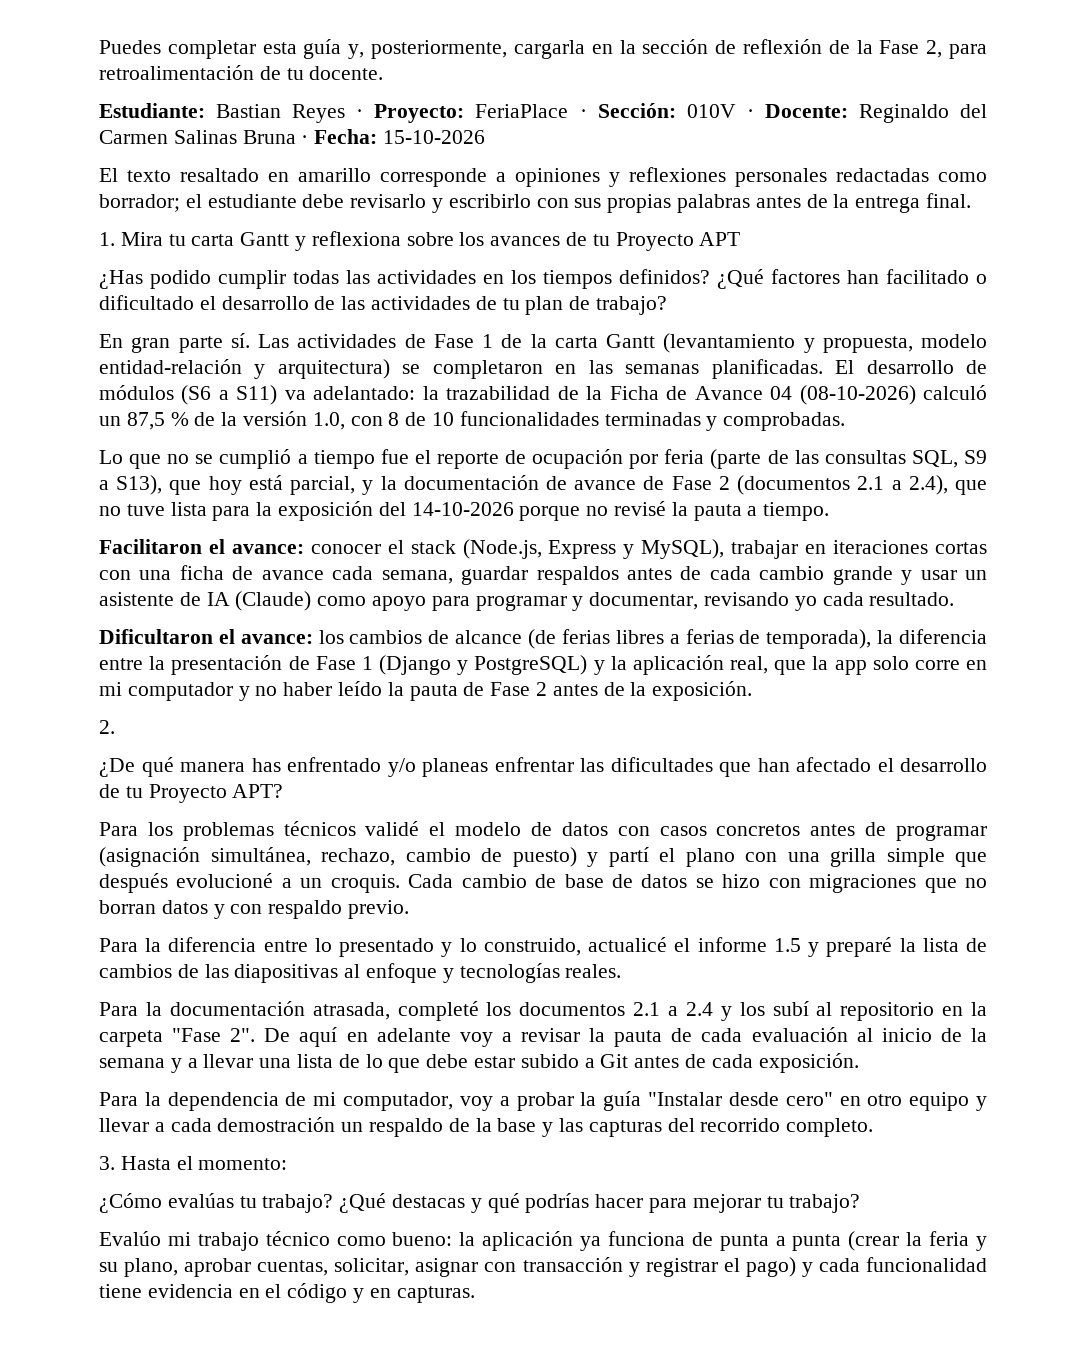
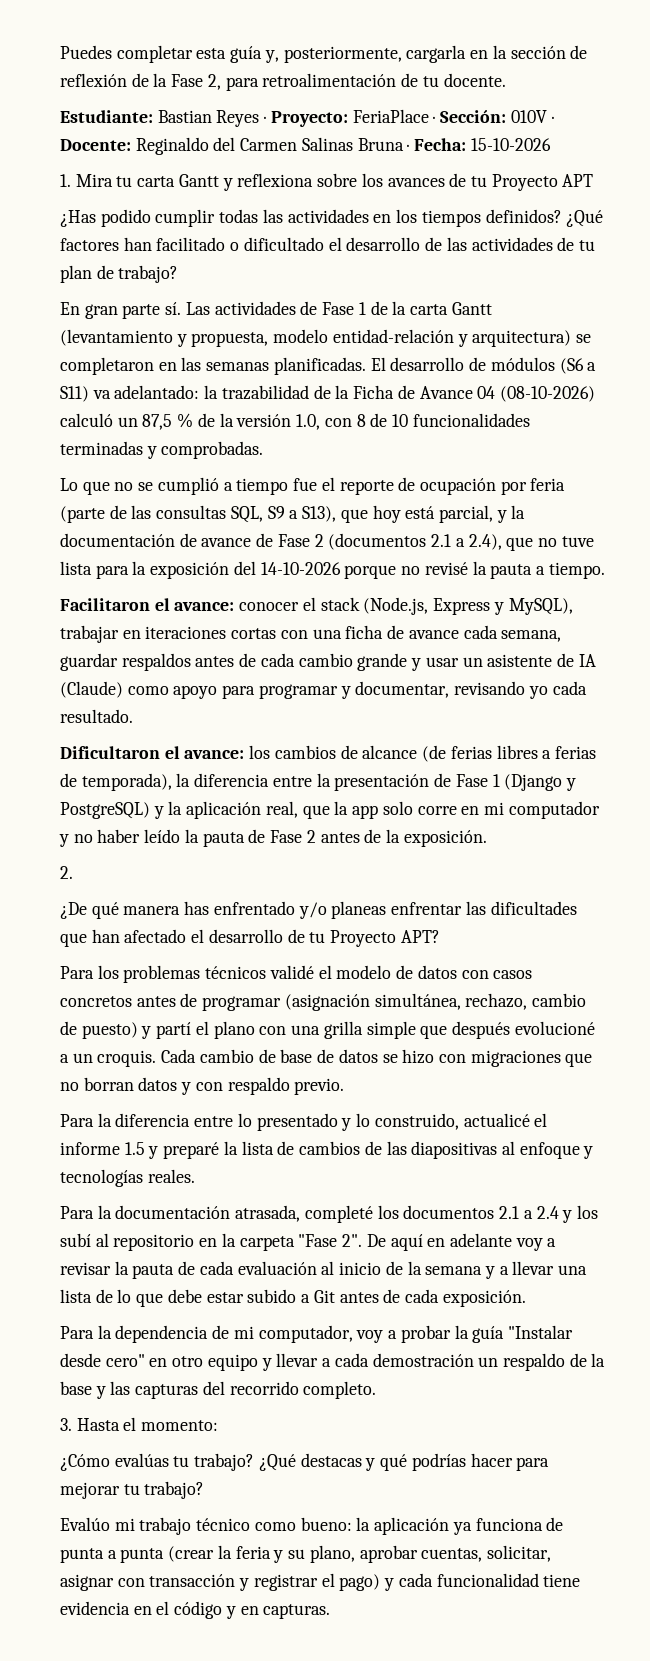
- El texto resaltado en amarillo corresponde a opiniones y reflexiones personales redactadas como borrador; el estudiante debe revisarlo y escribirlo con sus propias palabras antes de la entrega final.

